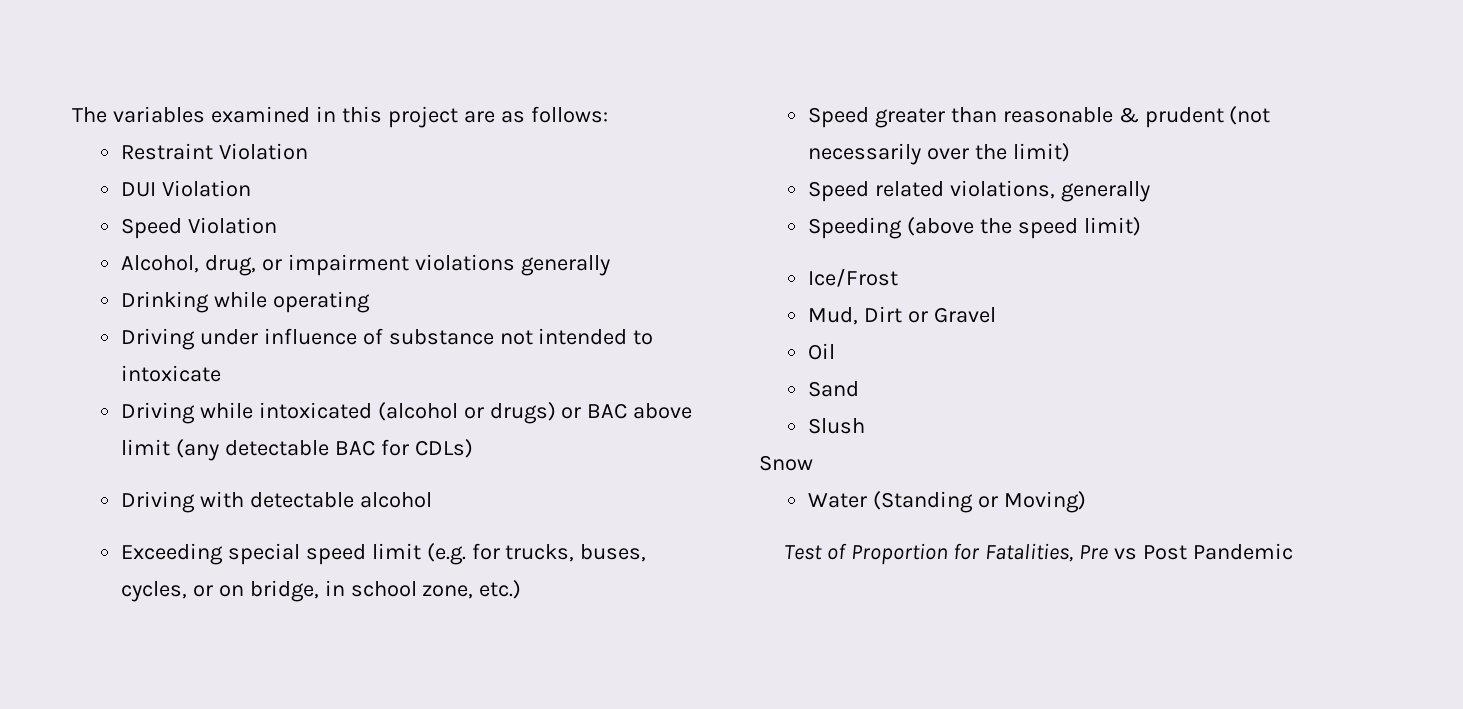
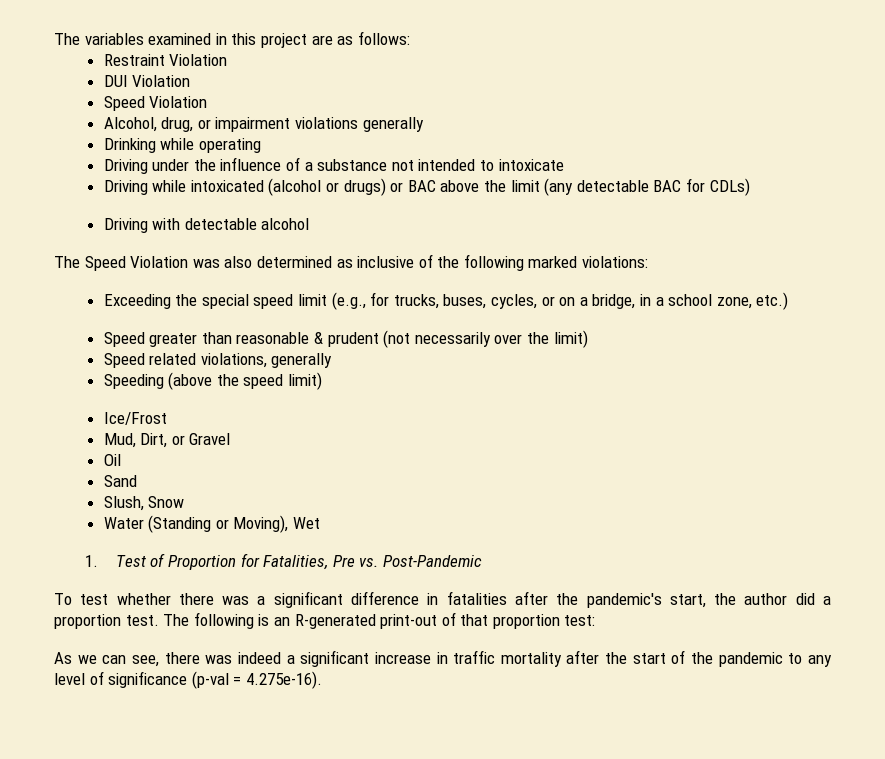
- Driving under influence of substance not intended to intoxicate
+ Driving under the influence of a substance not intended to intoxicate
- Driving while intoxicated (alcohol or drugs) or BAC above limit (any detectable BAC for CDLs)
+ Driving while intoxicated (alcohol or drugs) or BAC above the limit (any detectable BAC for CDLs)
+ The Speed Violation was also determined as inclusive of the following marked violations:
- Exceeding special speed limit (e.g. for trucks, buses, cycles, or on bridge, in school zone, etc.)
+ Exceeding the special speed limit (e.g., for trucks, buses, cycles, or on a bridge, in a school zone, etc.)
- Mud, Dirt or Gravel
+ Mud, Dirt, or Gravel
- Slush
- Snow
+ Slush, Snow
- Water (Standing or Moving)
- Test of Proportion for Fatalities, Pre vs Post Pandemic
+ Water (Standing or Moving), Wet
+ 1. Test of Proportion for Fatalities, Pre vs. Post-Pandemic
+ To test whether there was a significant difference in fatalities after the pandemic's start, the author did a proportion test. The following is an R-generated print-out of that proportion test:
+ As we can see, there was indeed a significant increase in traffic mortality after the start of the pandemic to any level of significance (p-val = 4.275e-16).

